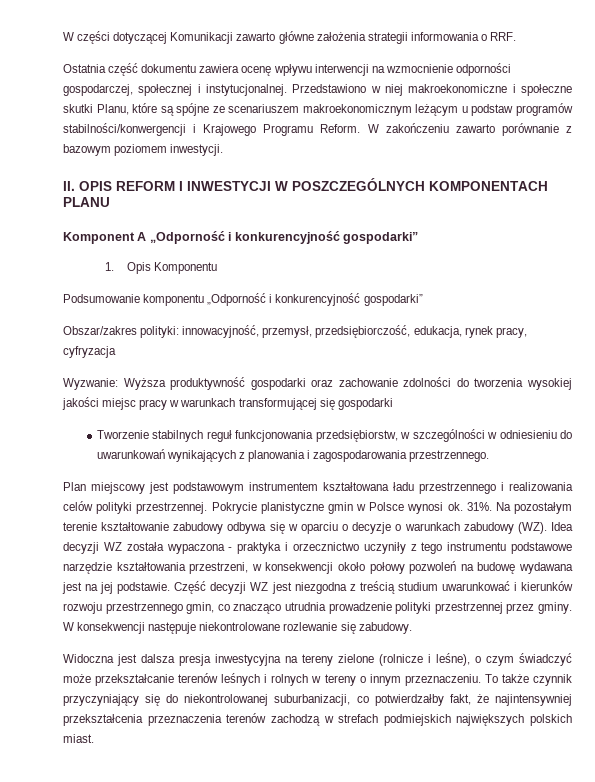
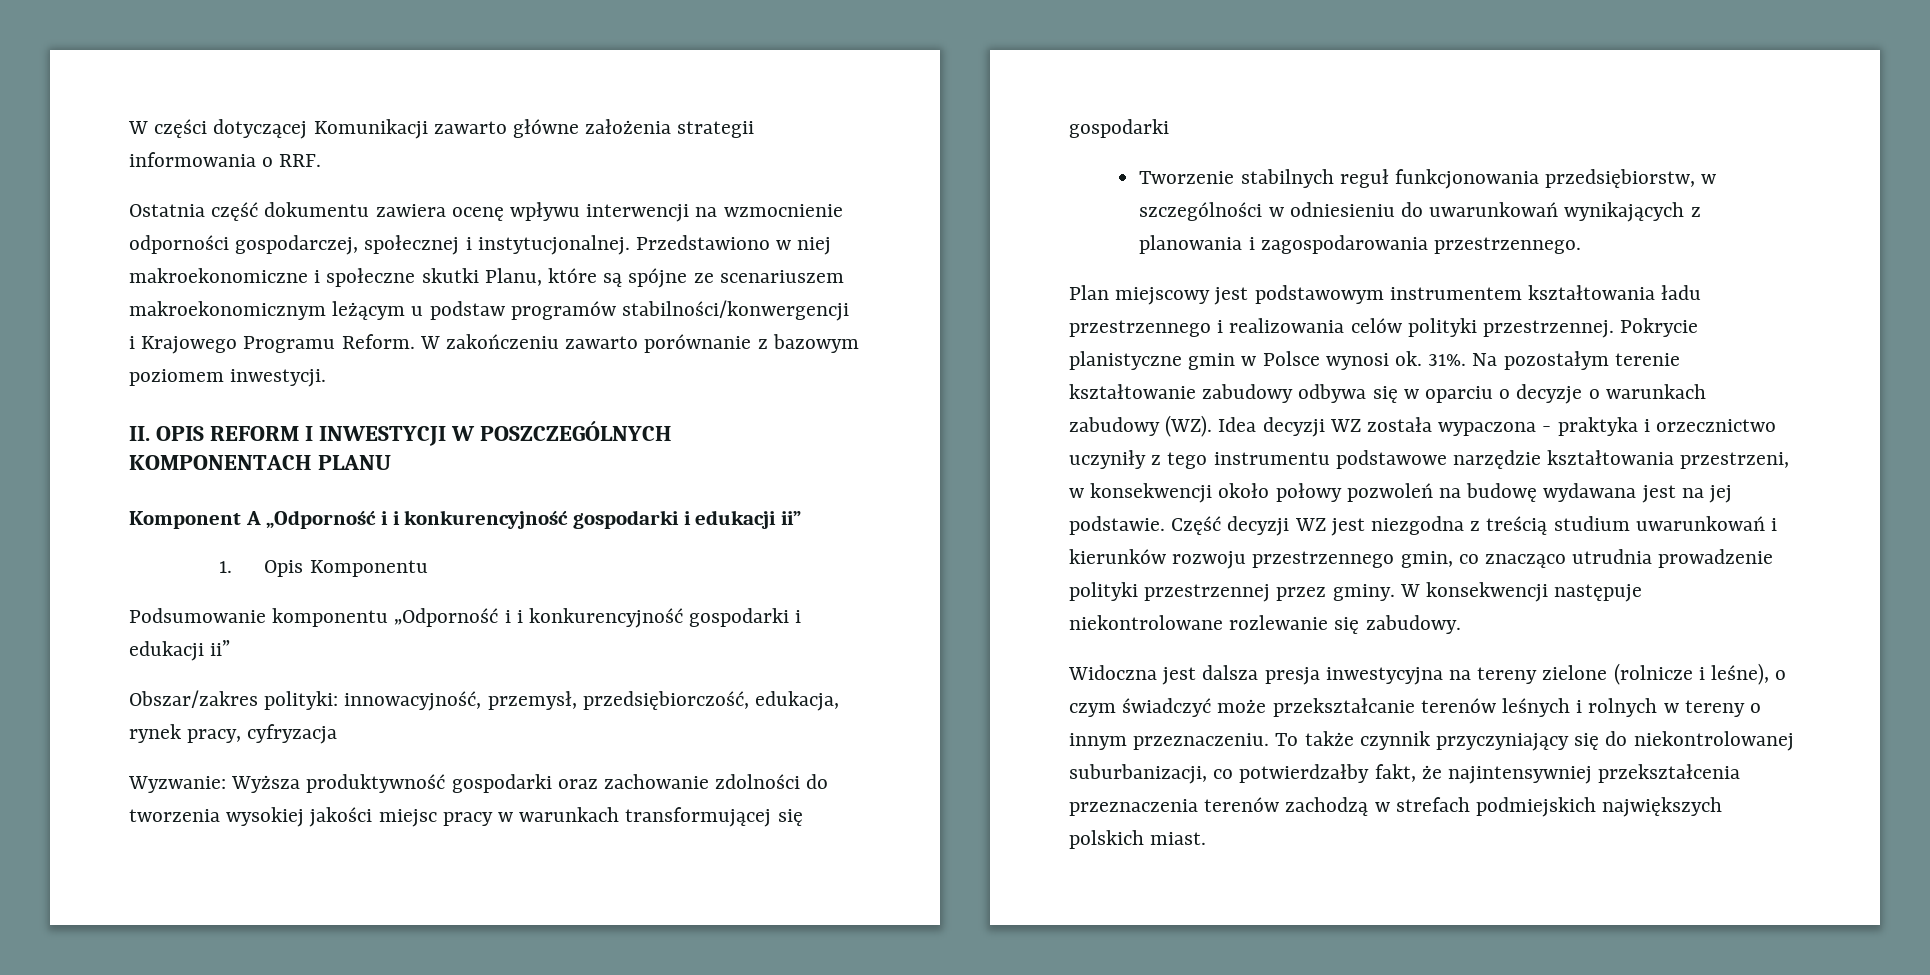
- Komponent A „Odporność i konkurencyjność gospodarki”
+ Komponent A „Odporność i i konkurencyjność gospodarki i edukacji ii”
- Podsumowanie komponentu „Odporność i konkurencyjność gospodarki”
+ Podsumowanie komponentu „Odporność i i konkurencyjność gospodarki i edukacji ii”
- Plan miejscowy jest podstawowym instrumentem kształtowana ładu przestrzennego i realizowania celów polityki przestrzennej.
+ Plan miejscowy jest podstawowym instrumentem kształtowania ładu przestrzennego i realizowania celów polityki przestrzennej.
- Część decyzji WZ jest niezgodna z treścią studium uwarunkować i kierunków rozwoju przestrzennego gmin, co znacząco utrudnia prowadzenie polityki przestrzennej przez gminy.
+ Część decyzji WZ jest niezgodna z treścią studium uwarunkowań i kierunków rozwoju przestrzennego gmin, co znacząco utrudnia prowadzenie polityki przestrzennej przez gminy.

